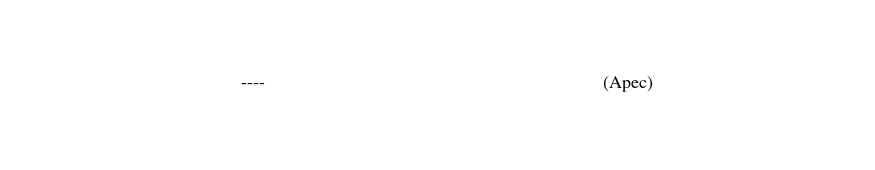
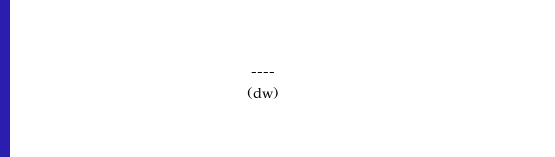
- (Apec)
+ (dw)

